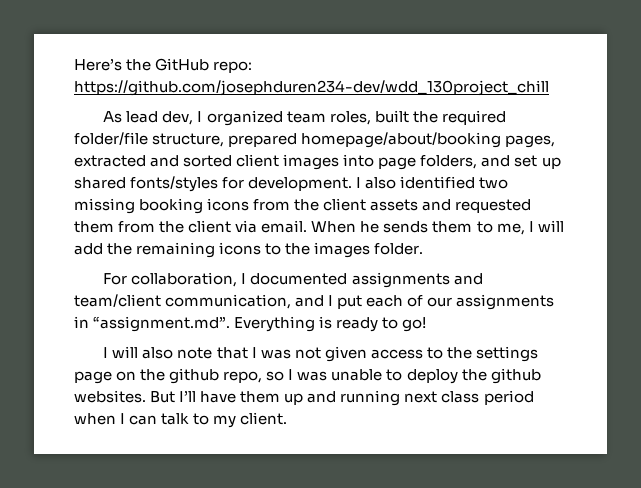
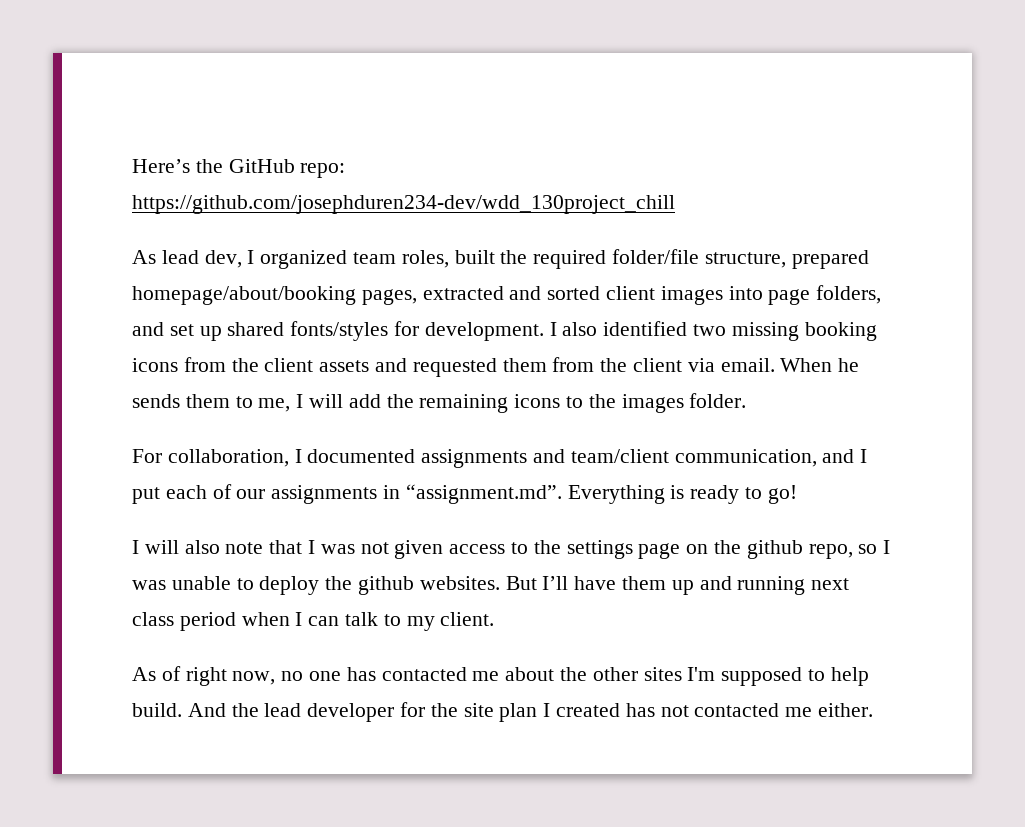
+ As of right now, no one has contacted me about the other sites I'm supposed to help build. And the lead developer for the site plan I created has not contacted me either.

